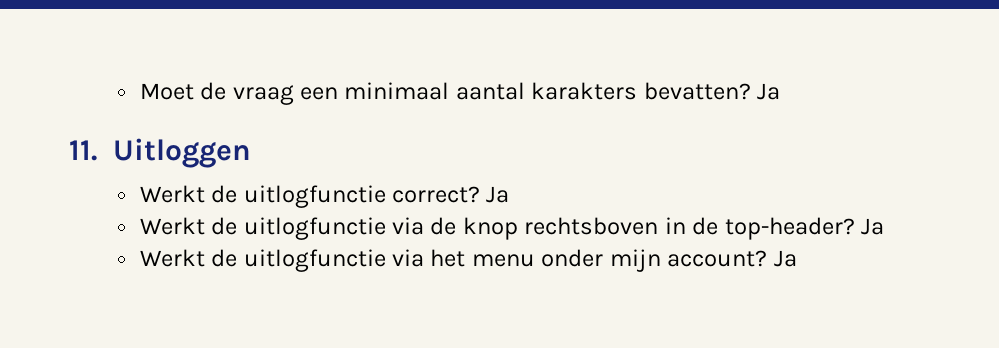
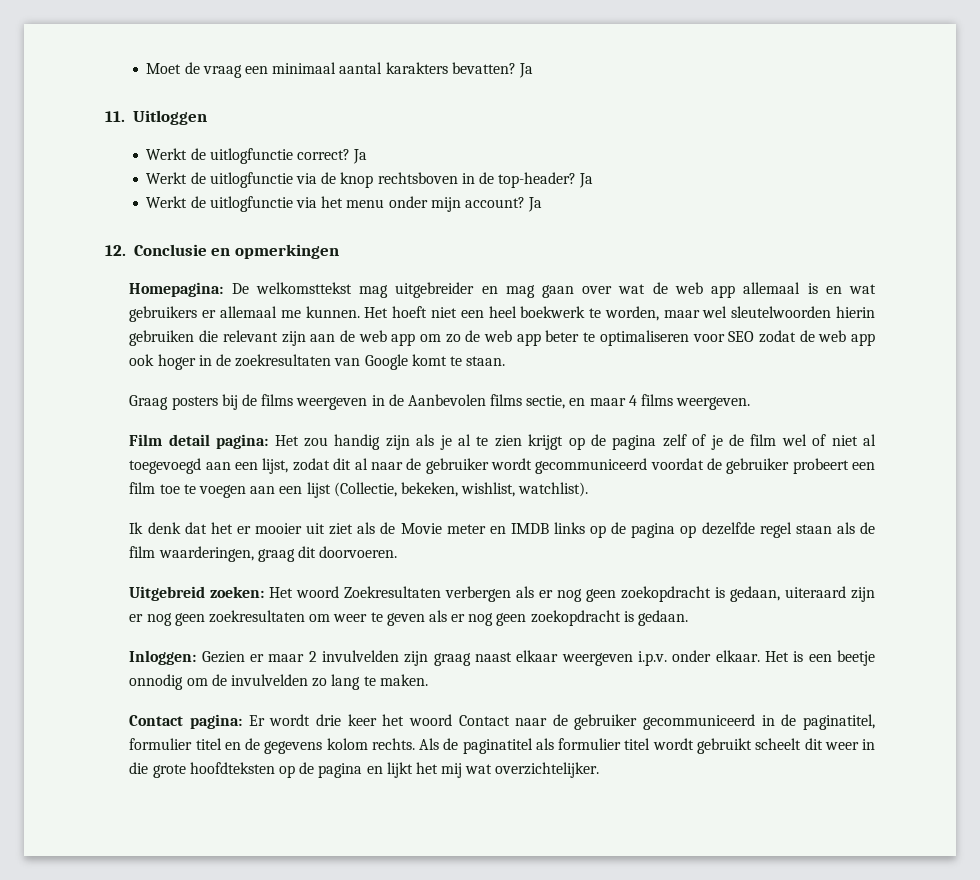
+ 12. Conclusie en opmerkingen
+ Homepagina: De welkomsttekst mag uitgebreider en mag gaan over wat de web app allemaal is en wat gebruikers er allemaal me kunnen. Het hoeft niet een heel boekwerk te worden, maar wel sleutelwoorden hierin gebruiken die relevant zijn aan de web app om zo de web app beter te optimaliseren voor SEO zodat de web app ook hoger in de zoekresultaten van Google komt te staan.
+ Graag posters bij de films weergeven in de Aanbevolen films sectie, en maar 4 films weergeven.
+ Film detail pagina: Het zou handig zijn als je al te zien krijgt op de pagina zelf of je de film wel of niet al toegevoegd aan een lijst, zodat dit al naar de gebruiker wordt gecommuniceerd voordat de gebruiker probeert een film toe te voegen aan een lijst (Collectie, bekeken, wishlist, watchlist).
+ Ik denk dat het er mooier uit ziet als de Movie meter en IMDB links op de pagina op dezelfde regel staan als de film waarderingen, graag dit doorvoeren.
+ Uitgebreid zoeken: Het woord Zoekresultaten verbergen als er nog geen zoekopdracht is gedaan, uiteraard zijn er nog geen zoekresultaten om weer te geven als er nog geen zoekopdracht is gedaan.
+ Inloggen: Gezien er maar 2 invulvelden zijn graag naast elkaar weergeven i.p.v. onder elkaar. Het is een beetje onnodig om de invulvelden zo lang te maken.
+ Contact pagina: Er wordt drie keer het woord Contact naar de gebruiker gecommuniceerd in de paginatitel, formulier titel en de gegevens kolom rechts. Als de paginatitel als formulier titel wordt gebruikt scheelt dit weer in die grote hoofdteksten op de pagina en lijkt het mij wat overzichtelijker.

